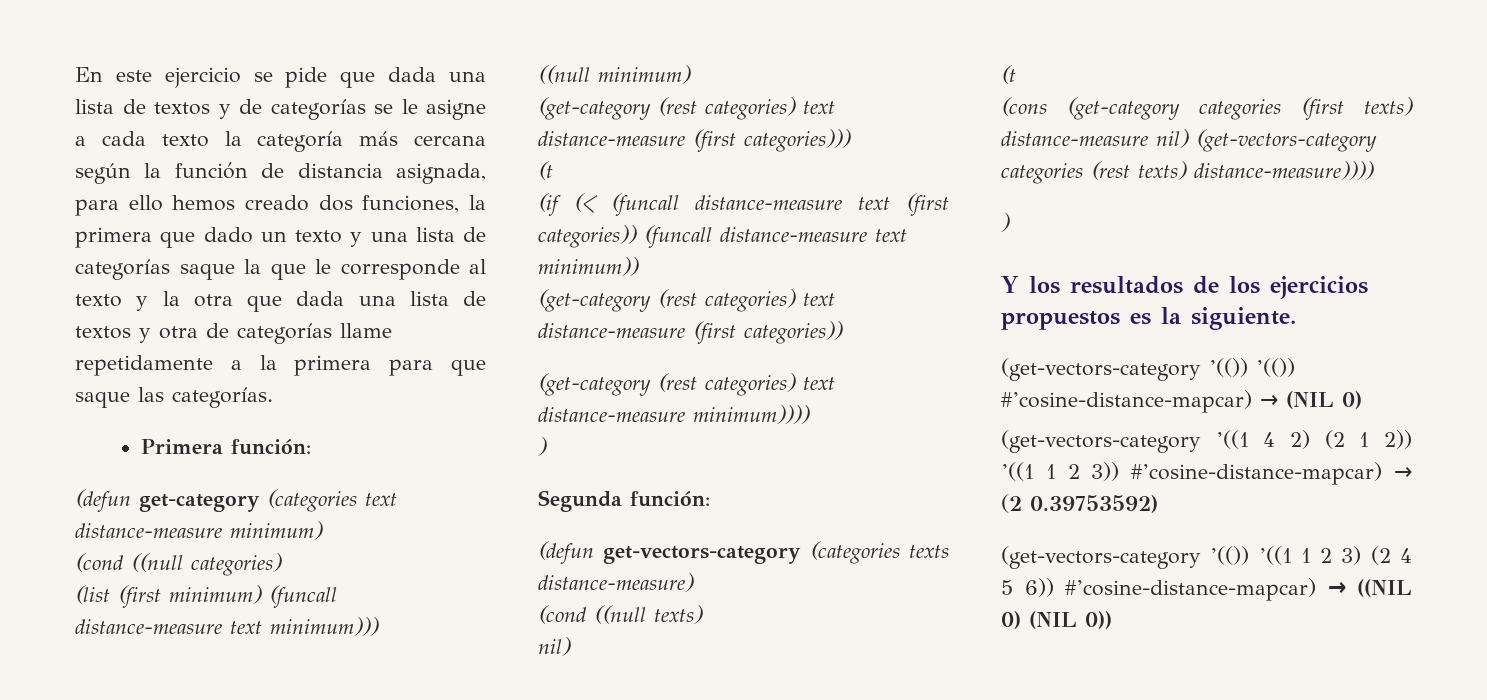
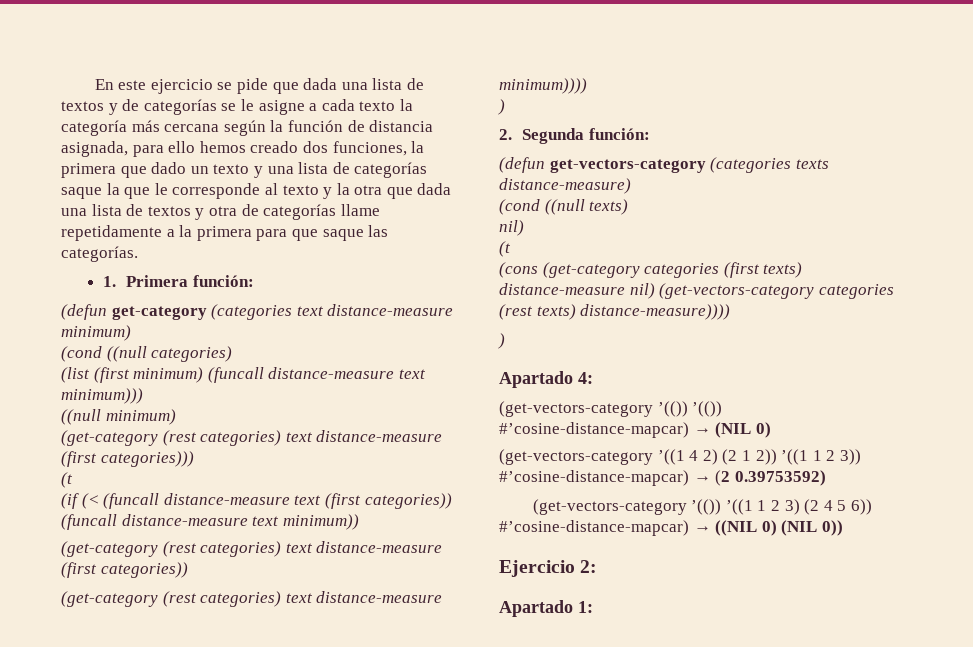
- Primera función:
+ 1. Primera función:
- Segunda función:
+ 2. Segunda función:
- Y los resultados de los ejercicios propuestos es la siguiente.
+ Apartado 4:
+ Ejercicio 2:
+ Apartado 1:

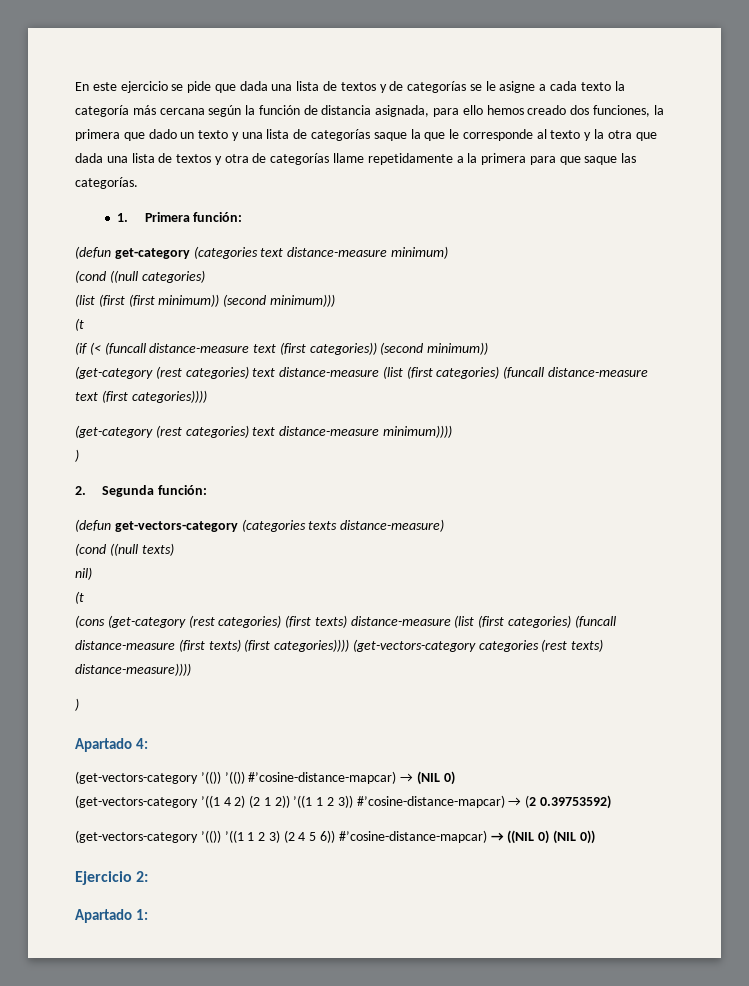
- (list (first minimum) (funcall distance-measure text minimum)))
- ((null minimum)
- (get-category (rest categories) text distance-measure (first categories)))
+ (list (first (first minimum)) (second minimum)))
- (if (< (funcall distance-measure text (first categories)) (funcall distance-measure text minimum))
+ (if (< (funcall distance-measure text (first categories)) (second minimum))
- (get-category (rest categories) text distance-measure (first categories))
+ (get-category (rest categories) text distance-measure (list (first categories) (funcall distance-measure text (first categories))))
- (cons (get-category categories (first texts) distance-measure nil) (get-vectors-category categories (rest texts) distance-measure))))
+ (cons (get-category (rest categories) (first texts) distance-measure (list (first categories) (funcall distance-measure (first texts) (first categories)))) (get-vectors-category categories (rest texts) distance-measure))))

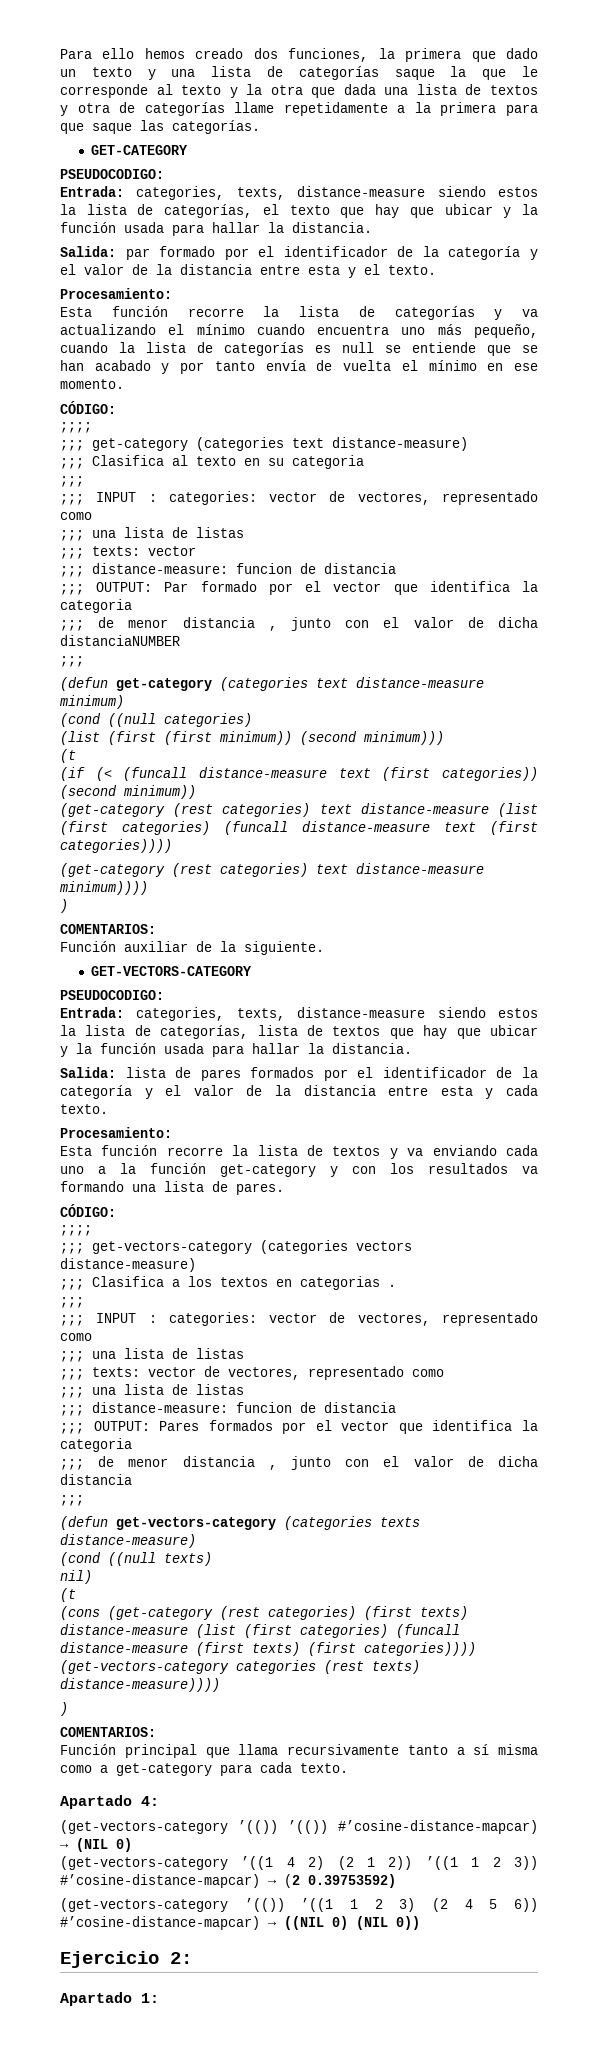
- En este ejercicio se pide que dada una lista de textos y de categorías se le asigne a cada texto la categoría más cercana según la función de distancia asignada, para ello hemos creado dos funciones, la primera que dado un texto y una lista de categorías saque la que le corresponde al texto y la otra que dada una lista de textos y otra de categorías llame repetidamente a la primera para que saque las categorías.
+ Para ello hemos creado dos funciones, la primera que dado un texto y una lista de categorías saque la que le corresponde al texto y la otra que dada una lista de textos y otra de categorías llame repetidamente a la primera para que saque las categorías.
- 1. Primera función:
+ GET-CATEGORY
+ PSEUDOCODIGO:
+ Entrada: categories, texts, distance-measure siendo estos la lista de categorías, el texto que hay que ubicar y la función usada para hallar la distancia.
+ Salida: par formado por el identificador de la categoría y el valor de la distancia entre esta y el texto.
+ Procesamiento:
+ Esta función recorre la lista de categorías y va actualizando el mínimo cuando encuentra uno más pequeño, cuando la lista de categorías es null se entiende que se han acabado y por tanto envía de vuelta el mínimo en ese momento.
+ CÓDIGO:
+ ;;;;
+ ;;; get-category (categories text distance-measure)
+ ;;; Clasifica al texto en su categoria
+ ;;;
+ ;;; INPUT : categories: vector de vectores, representado como
+ ;;; una lista de listas
+ ;;; texts: vector
+ ;;; distance-measure: funcion de distancia
+ ;;; OUTPUT: Par formado por el vector que identifica la categoria
+ ;;; de menor distancia , junto con el valor de dicha distanciaNUMBER
+ ;;;
  (get-category (rest categories) text distance-measure minimum))))
  )
- 2. Segunda función:
+ COMENTARIOS:
+ Función auxiliar de la siguiente.
+ GET-VECTORS-CATEGORY
+ PSEUDOCODIGO:
+ Entrada: categories, texts, distance-measure siendo estos la lista de categorías, lista de textos que hay que ubicar y la función usada para hallar la distancia.
+ Salida: lista de pares formados por el identificador de la categoría y el valor de la distancia entre esta y cada texto.
+ Procesamiento:
+ Esta función recorre la lista de textos y va enviando cada uno a la función get-category y con los resultados va formando una lista de pares.
+ CÓDIGO:
+ ;;;;
+ ;;; get-vectors-category (categories vectors distance-measure)
+ ;;; Clasifica a los textos en categorias .
+ ;;;
+ ;;; INPUT : categories: vector de vectores, representado como
+ ;;; una lista de listas
+ ;;; texts: vector de vectores, representado como
+ ;;; una lista de listas
+ ;;; distance-measure: funcion de distancia
+ ;;; OUTPUT: Pares formados por el vector que identifica la categoria
+ ;;; de menor distancia , junto con el valor de dicha distancia
+ ;;;
  (cons (get-category (rest categories) (first texts) distance-measure (list (first categories) (funcall distance-measure (first texts) (first categories)))) (get-vectors-category categories (rest texts) distance-measure))))
  )
+ COMENTARIOS:
+ Función principal que llama recursivamente tanto a sí misma como a get-category para cada texto.

